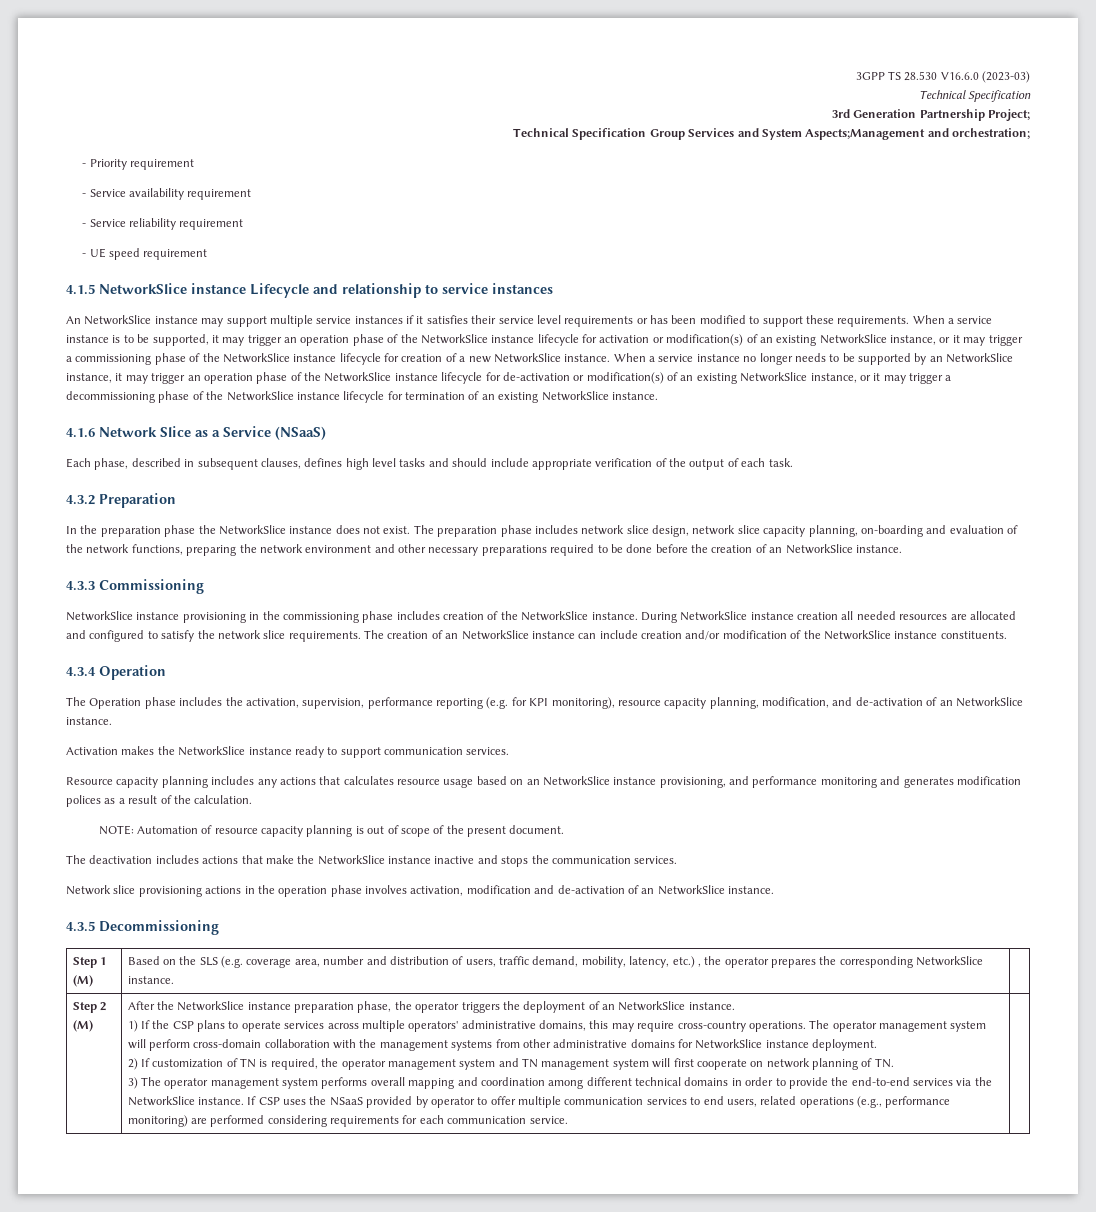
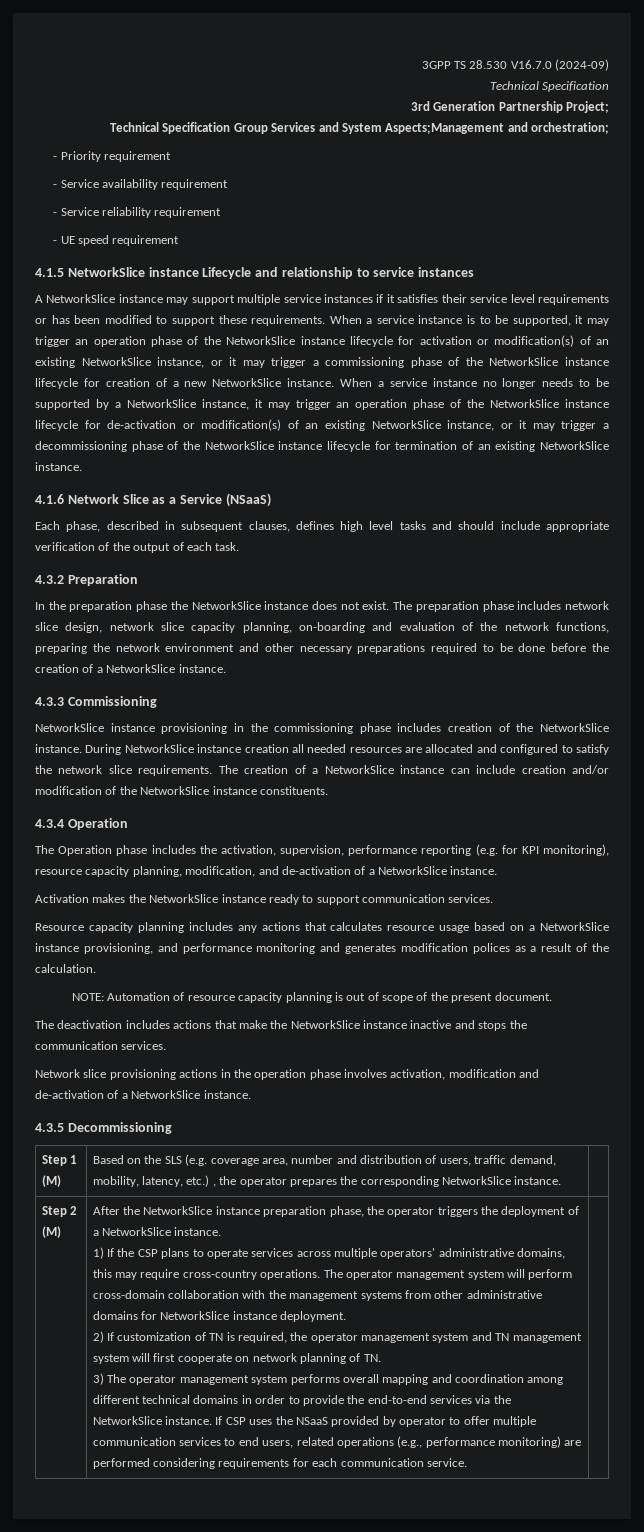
- 3GPP TS 28.530 V16.6.0 (2023-03)
+ 3GPP TS 28.530 V16.7.0 (2024-09)
- An NetworkSlice instance may support multiple service instances if it satisfies their service level requirements or has been modified to support these requirements.
+ A NetworkSlice instance may support multiple service instances if it satisfies their service level requirements or has been modified to support these requirements.
- When a service instance no longer needs to be supported by an NetworkSlice instance, it may trigger an operation phase of the NetworkSlice instance lifecycle for de-activation or modification(s) of an existing NetworkSlice instance, or it may trigger a decommissioning phase of the NetworkSlice instance lifecycle for termination of an existing NetworkSlice instance.
+ When a service instance no longer needs to be supported by a NetworkSlice instance, it may trigger an operation phase of the NetworkSlice instance lifecycle for de-activation or modification(s) of an existing NetworkSlice instance, or it may trigger a decommissioning phase of the NetworkSlice instance lifecycle for termination of an existing NetworkSlice instance.
- The preparation phase includes network slice design, network slice capacity planning, on-boarding and evaluation of the network functions, preparing the network environment and other necessary preparations required to be done before the creation of an NetworkSlice instance.
+ The preparation phase includes network slice design, network slice capacity planning, on-boarding and evaluation of the network functions, preparing the network environment and other necessary preparations required to be done before the creation of a NetworkSlice instance.
- The creation of an NetworkSlice instance can include creation and/or modification of the NetworkSlice instance constituents.
+ The creation of a NetworkSlice instance can include creation and/or modification of the NetworkSlice instance constituents.
- The Operation phase includes the activation, supervision, performance reporting (e.g. for KPI monitoring), resource capacity planning, modification, and de-activation of an NetworkSlice instance.
+ The Operation phase includes the activation, supervision, performance reporting (e.g. for KPI monitoring), resource capacity planning, modification, and de-activation of a NetworkSlice instance.
- Resource capacity planning includes any actions that calculates resource usage based on an NetworkSlice instance provisioning, and performance monitoring and generates modification polices as a result of the calculation.
+ Resource capacity planning includes any actions that calculates resource usage based on a NetworkSlice instance provisioning, and performance monitoring and generates modification polices as a result of the calculation.
- Network slice provisioning actions in the operation phase involves activation, modification and de-activation of an NetworkSlice instance.
+ Network slice provisioning actions in the operation phase involves activation, modification and de-activation of a NetworkSlice instance.
- After the NetworkSlice instance preparation phase, the operator triggers the deployment of an NetworkSlice instance.
+ After the NetworkSlice instance preparation phase, the operator triggers the deployment of a NetworkSlice instance.

